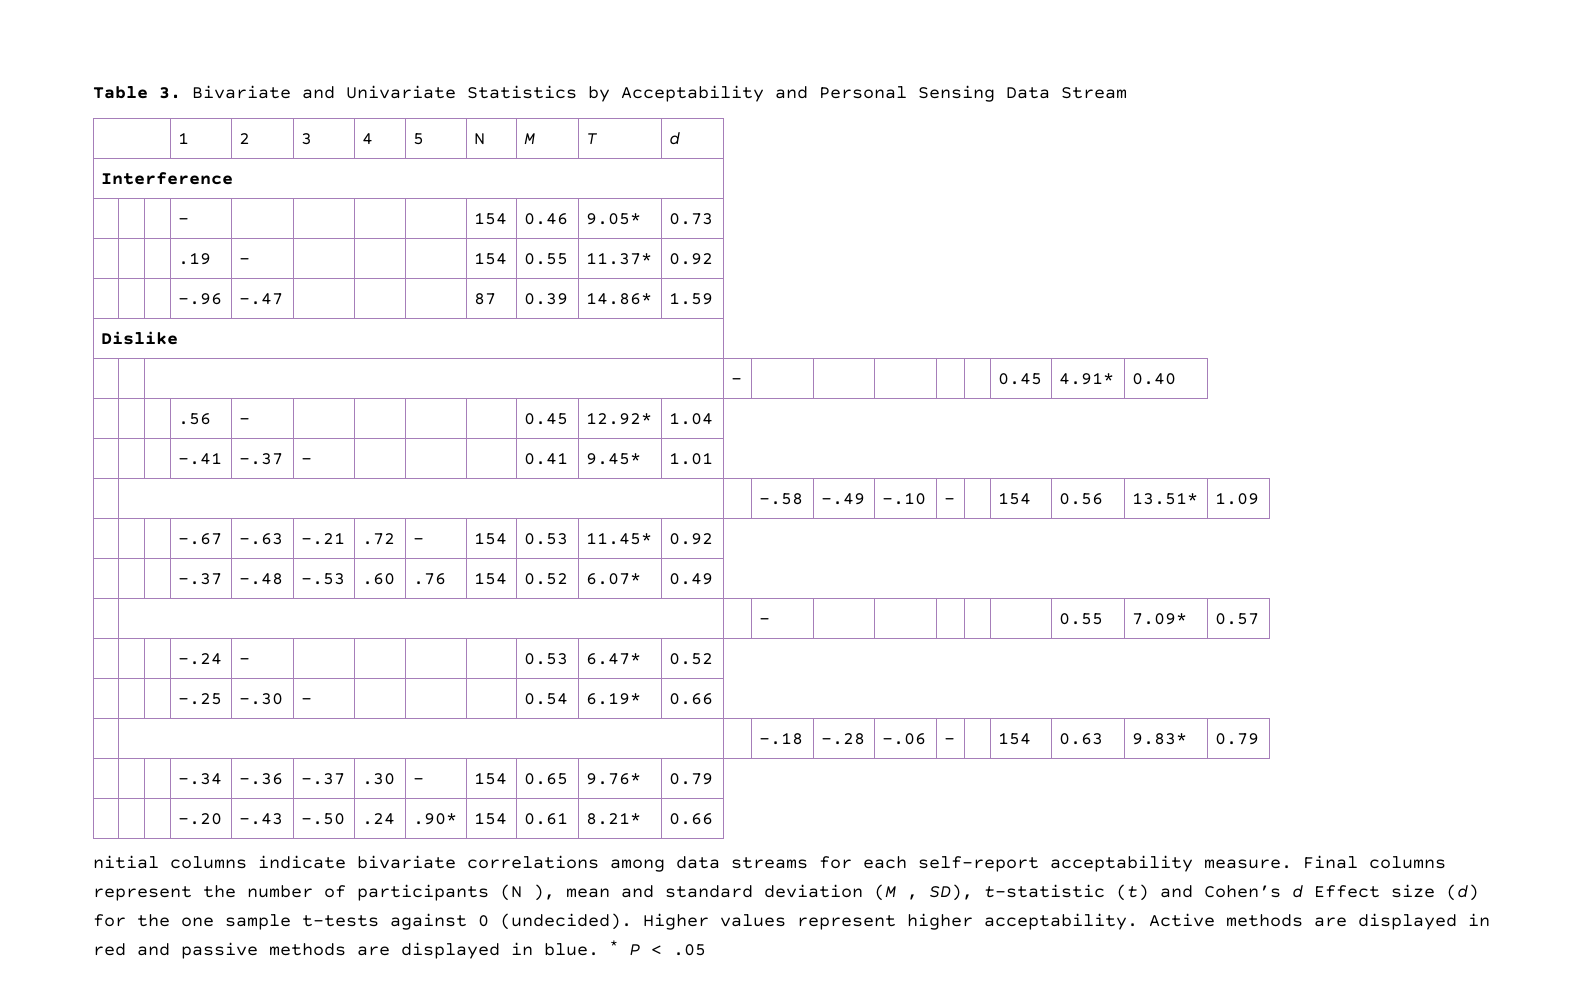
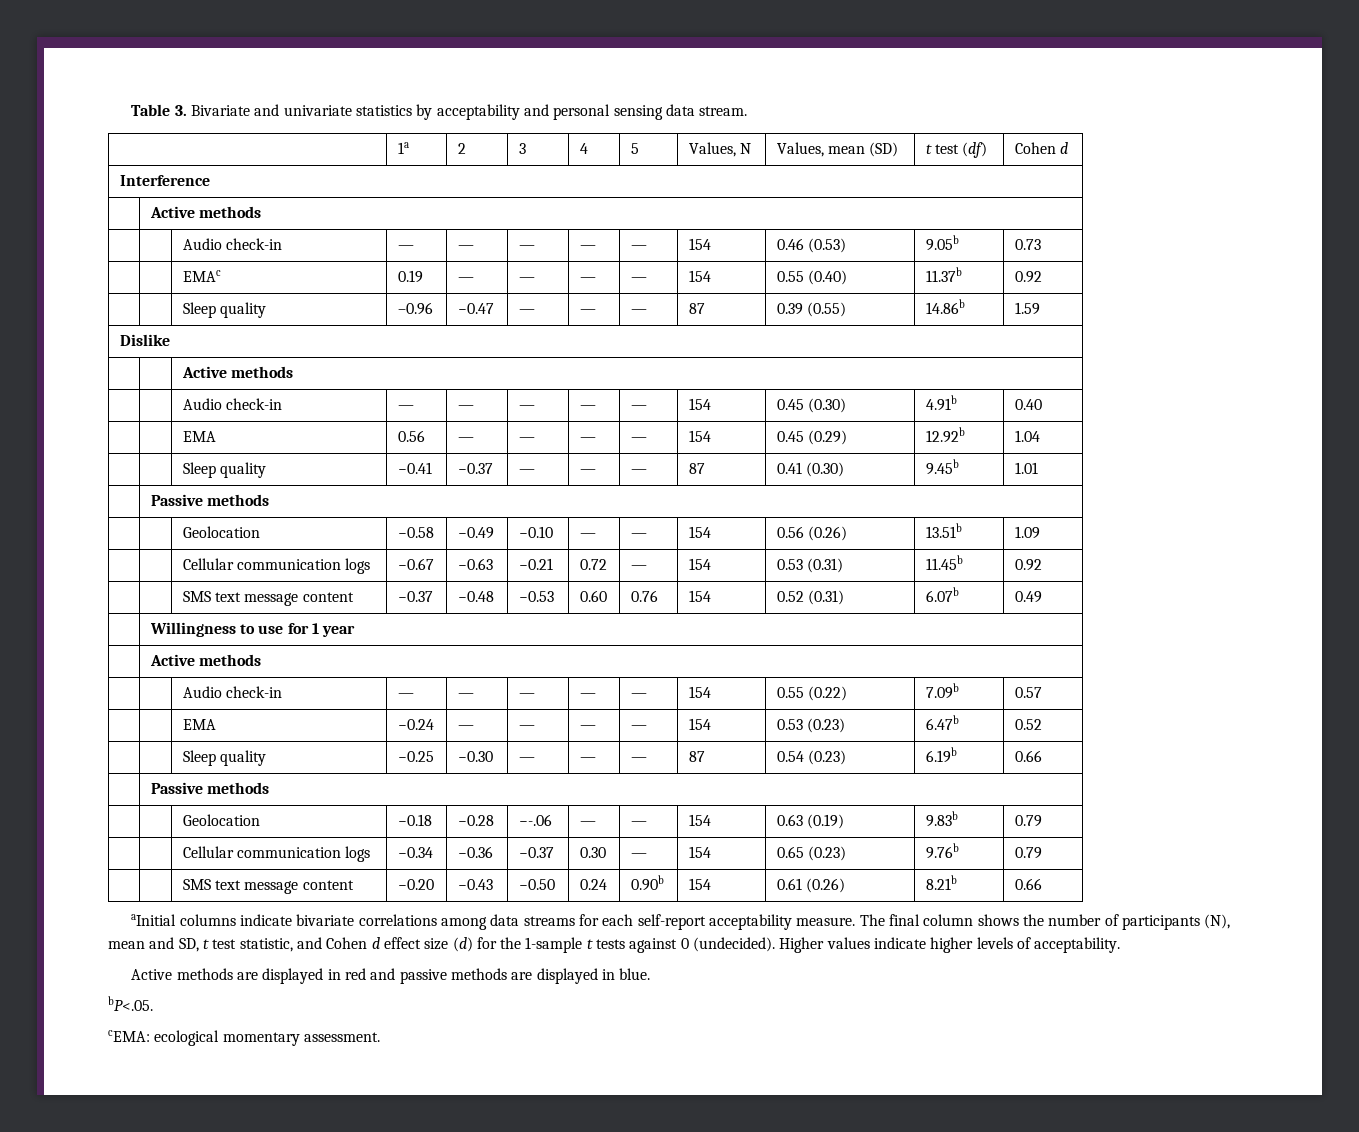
- Table 3. Bivariate and Univariate Statistics by Acceptability and Personal Sensing Data Stream
- | 1 | 2 | 3 | 4 | 5 | N | M | T | d
+ Table 3. Bivariate and univariate statistics by acceptability and personal sensing data stream.
+ | 1a | 2 | 3 | 4 | 5 | Values, N | Values, mean (SD) | t test (df) | Cohen d
  Interference
- | | | – | | | | | 154 | 0.46 | 9.05* | 0.73
+ | Active methods
+ | | Audio check-in | — | — | — | — | — | 154 | 0.46 (0.53) | 9.05b | 0.73
- | | | .19 | – | | | | 154 | 0.55 | 11.37* | 0.92
- | | | -.96 | -.47 | | | | 87 | 0.39 | 14.86* | 1.59
+ | | EMAc | 0.19 | — | — | — | — | 154 | 0.55 (0.40) | 11.37b | 0.92
+ | | Sleep quality | –0.96 | −0.47 | — | — | — | 87 | 0.39 (0.55) | 14.86b | 1.59
- | | | – | | | | | | 0.45 | 4.91* | 0.40
+ | | Active methods
+ | | Audio check-in | — | — | — | — | — | 154 | 0.45 (0.30) | 4.91b | 0.40
- | | | .56 | – | | | | | 0.45 | 12.92* | 1.04
+ | | EMA | 0.56 | — | — | — | — | 154 | 0.45 (0.29) | 12.92b | 1.04
- | | | -.41 | -.37 | – | | | | 0.41 | 9.45* | 1.01
- | | | -.58 | -.49 | -.10 | – | | 154 | 0.56 | 13.51* | 1.09
+ | | Sleep quality | −0.41 | −0.37 | — | — | — | 87 | 0.41 (0.30) | 9.45b | 1.01
+ | Passive methods
+ | | Geolocation | −0.58 | −0.49 | −0.10 | — | — | 154 | 0.56 (0.26) | 13.51b | 1.09
- | | | -.67 | -.63 | -.21 | .72 | – | 154 | 0.53 | 11.45* | 0.92
- | | | -.37 | -.48 | -.53 | .60 | .76 | 154 | 0.52 | 6.07* | 0.49
+ | | Cellular communication logs | −0.67 | −0.63 | −0.21 | 0.72 | — | 154 | 0.53 (0.31) | 11.45b | 0.92
+ | | SMS text message content | −0.37 | −0.48 | −0.53 | 0.60 | 0.76 | 154 | 0.52 (0.31) | 6.07b | 0.49
- | | | – | | | | | | 0.55 | 7.09* | 0.57
+ | Willingness to use for 1 year
+ | Active methods
+ | | Audio check-in | — | — | — | — | — | 154 | 0.55 (0.22) | 7.09b | 0.57
- | | | -.24 | – | | | | | 0.53 | 6.47* | 0.52
+ | | EMA | −0.24 | — | — | — | — | 154 | 0.53 (0.23) | 6.47b | 0.52
- | | | -.25 | -.30 | – | | | | 0.54 | 6.19* | 0.66
- | | | -.18 | -.28 | -.06 | – | | 154 | 0.63 | 9.83* | 0.79
- | | | -.34 | -.36 | -.37 | .30 | – | 154 | 0.65 | 9.76* | 0.79
- | | | -.20 | -.43 | -.50 | .24 | .90* | 154 | 0.61 | 8.21* | 0.66
- nitial columns indicate bivariate correlations among data streams for each self-report acceptability measure.
+ | | Sleep quality | −0.25 | −0.30 | — | — | — | 87 | 0.54 (0.23) | 6.19b | 0.66
+ | Passive methods
+ | | Geolocation | −0.18 | −0.28 | −-.06 | — | — | 154 | 0.63 (0.19) | 9.83b | 0.79
+ | | Cellular communication logs | −0.34 | −0.36 | −0.37 | 0.30 | — | 154 | 0.65 (0.23) | 9.76b | 0.79
+ | | SMS text message content | −0.20 | −0.43 | −0.50 | 0.24 | 0.90b | 154 | 0.61 (0.26) | 8.21b | 0.66
+ aInitial columns indicate bivariate correlations among data streams for each self-report acceptability measure.
- Final columns represent the number of participants (N ), mean and standard deviation (M , SD), t-statistic (t) and Cohen’s d Effect size (d) for the one sample t-tests against 0 (undecided).
+ The final column shows the number of participants (N), mean and SD, t test statistic, and Cohen d effect size (d) for the 1-sample t tests against 0 (undecided).
- Higher values represent higher acceptability. Active methods are displayed in red and passive methods are displayed in blue. * P < .05
+ Higher values indicate higher levels of acceptability.
+ Active methods are displayed in red and passive methods are displayed in blue.
+ bP<.05.
+ cEMA: ecological momentary assessment.

